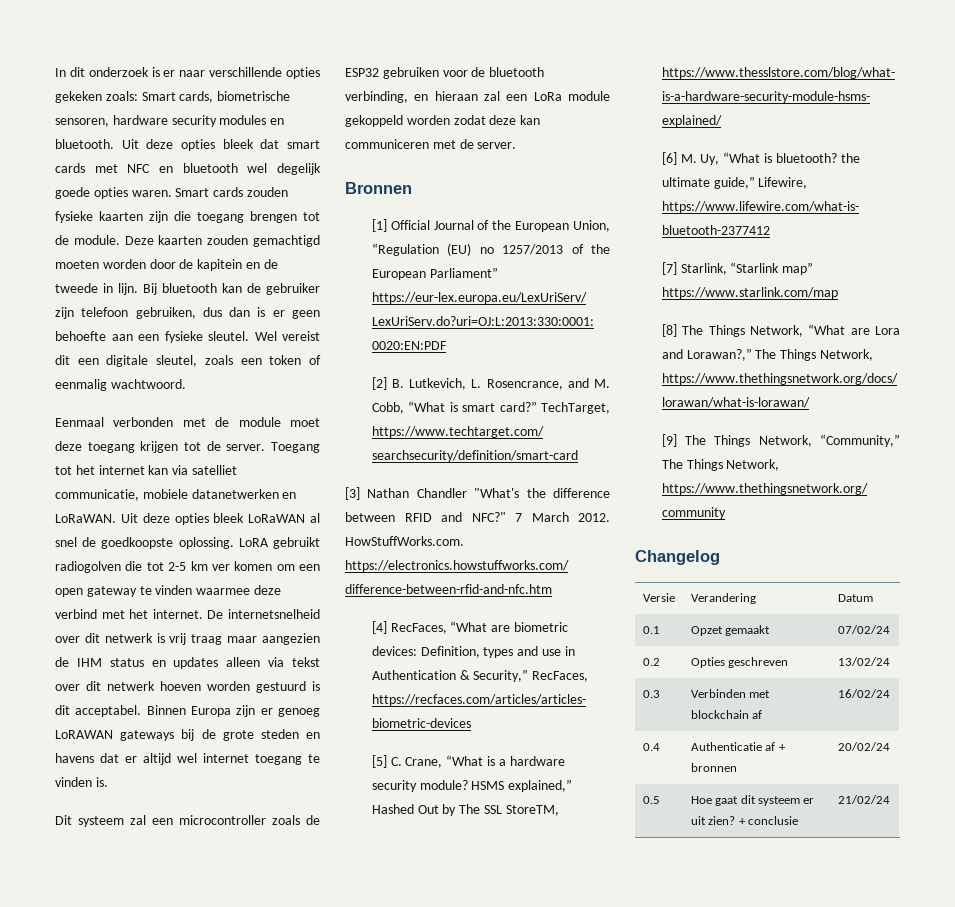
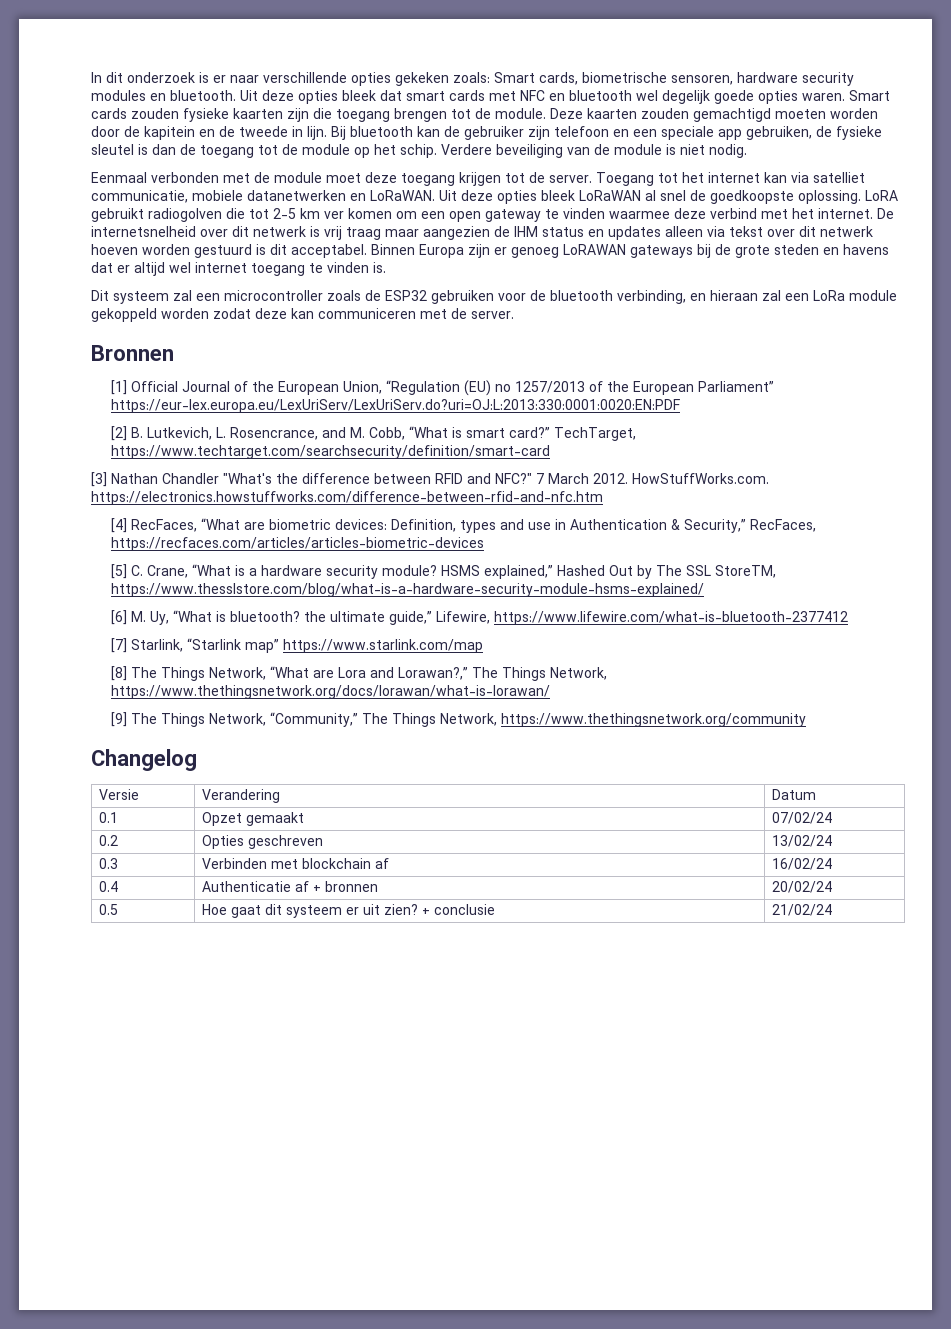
- Bij bluetooth kan de gebruiker zijn telefoon gebruiken, dus dan is er geen behoefte aan een fysieke sleutel. Wel vereist dit een digitale sleutel, zoals een token of eenmalig wachtwoord.
+ Bij bluetooth kan de gebruiker zijn telefoon en een speciale app gebruiken, de fysieke sleutel is dan de toegang tot de module op het schip. Verdere beveiliging van de module is niet nodig.

